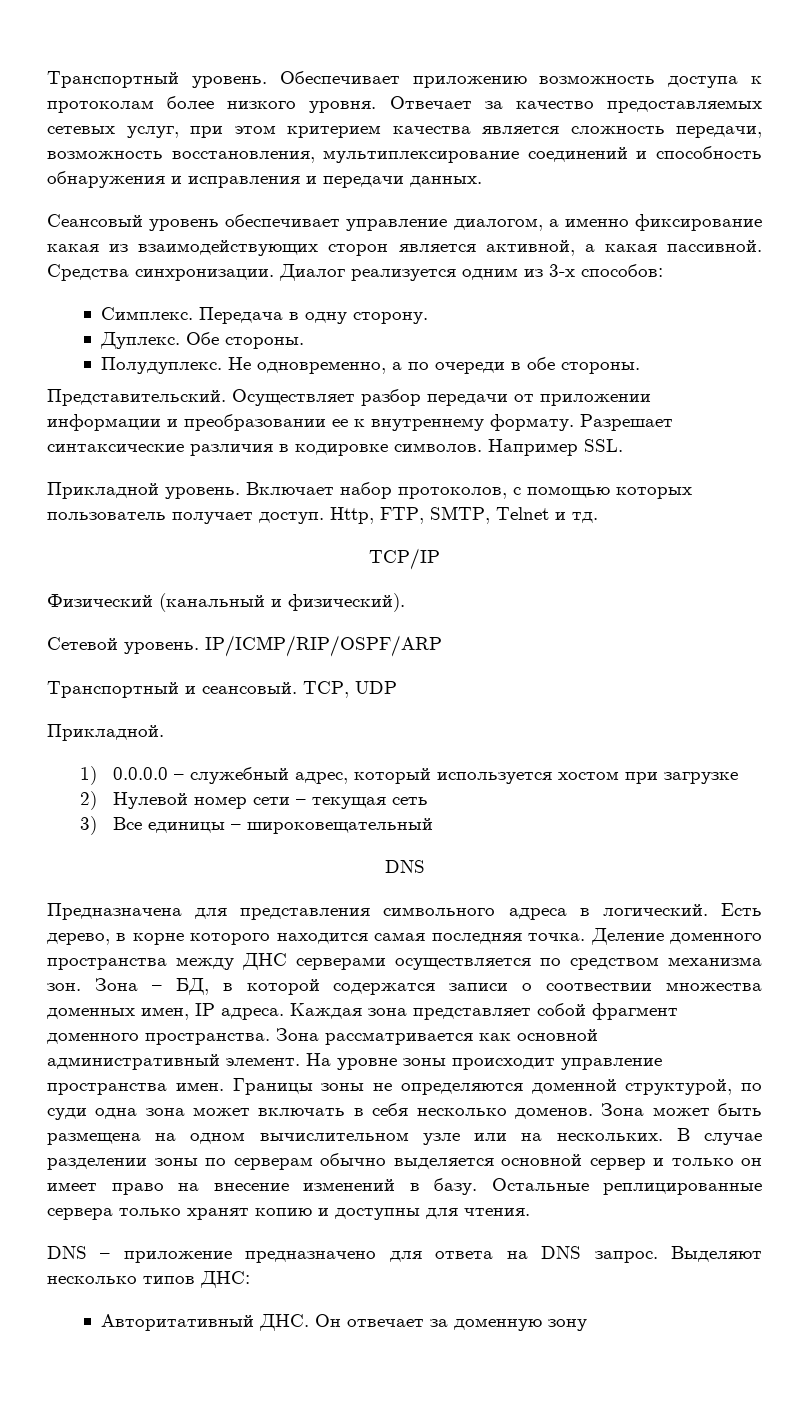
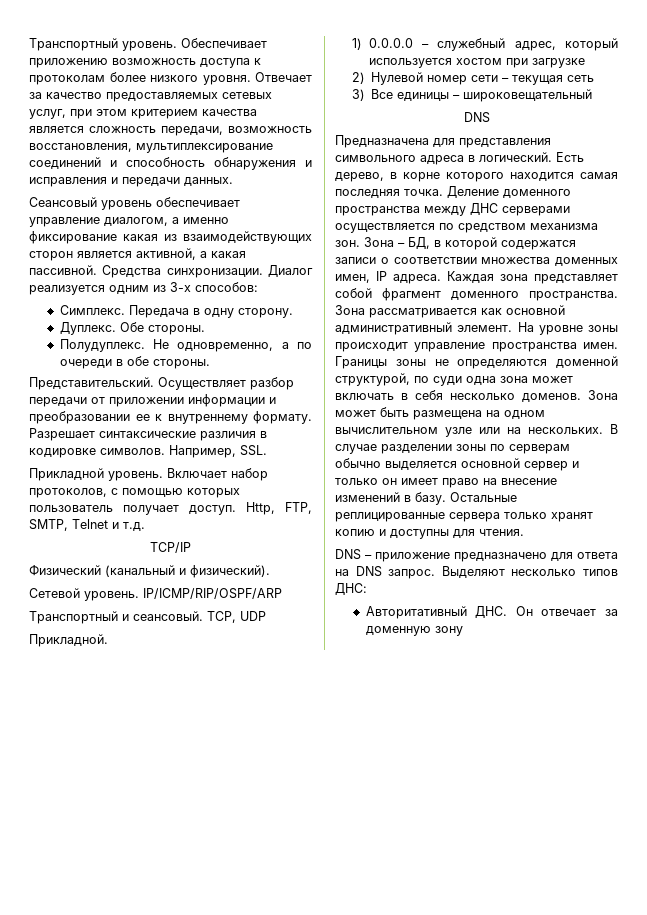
- Например SSL.
+ Например, SSL.
- Http, FTP, SMTP, Telnet и тд.
+ Http, FTP, SMTP, Telnet и т.д.
- Зона – БД, в которой содержатся записи о соотвествии множества доменных имен, IP адреса.
+ Зона – БД, в которой содержатся записи о соответствии множества доменных имен, IP адреса.

